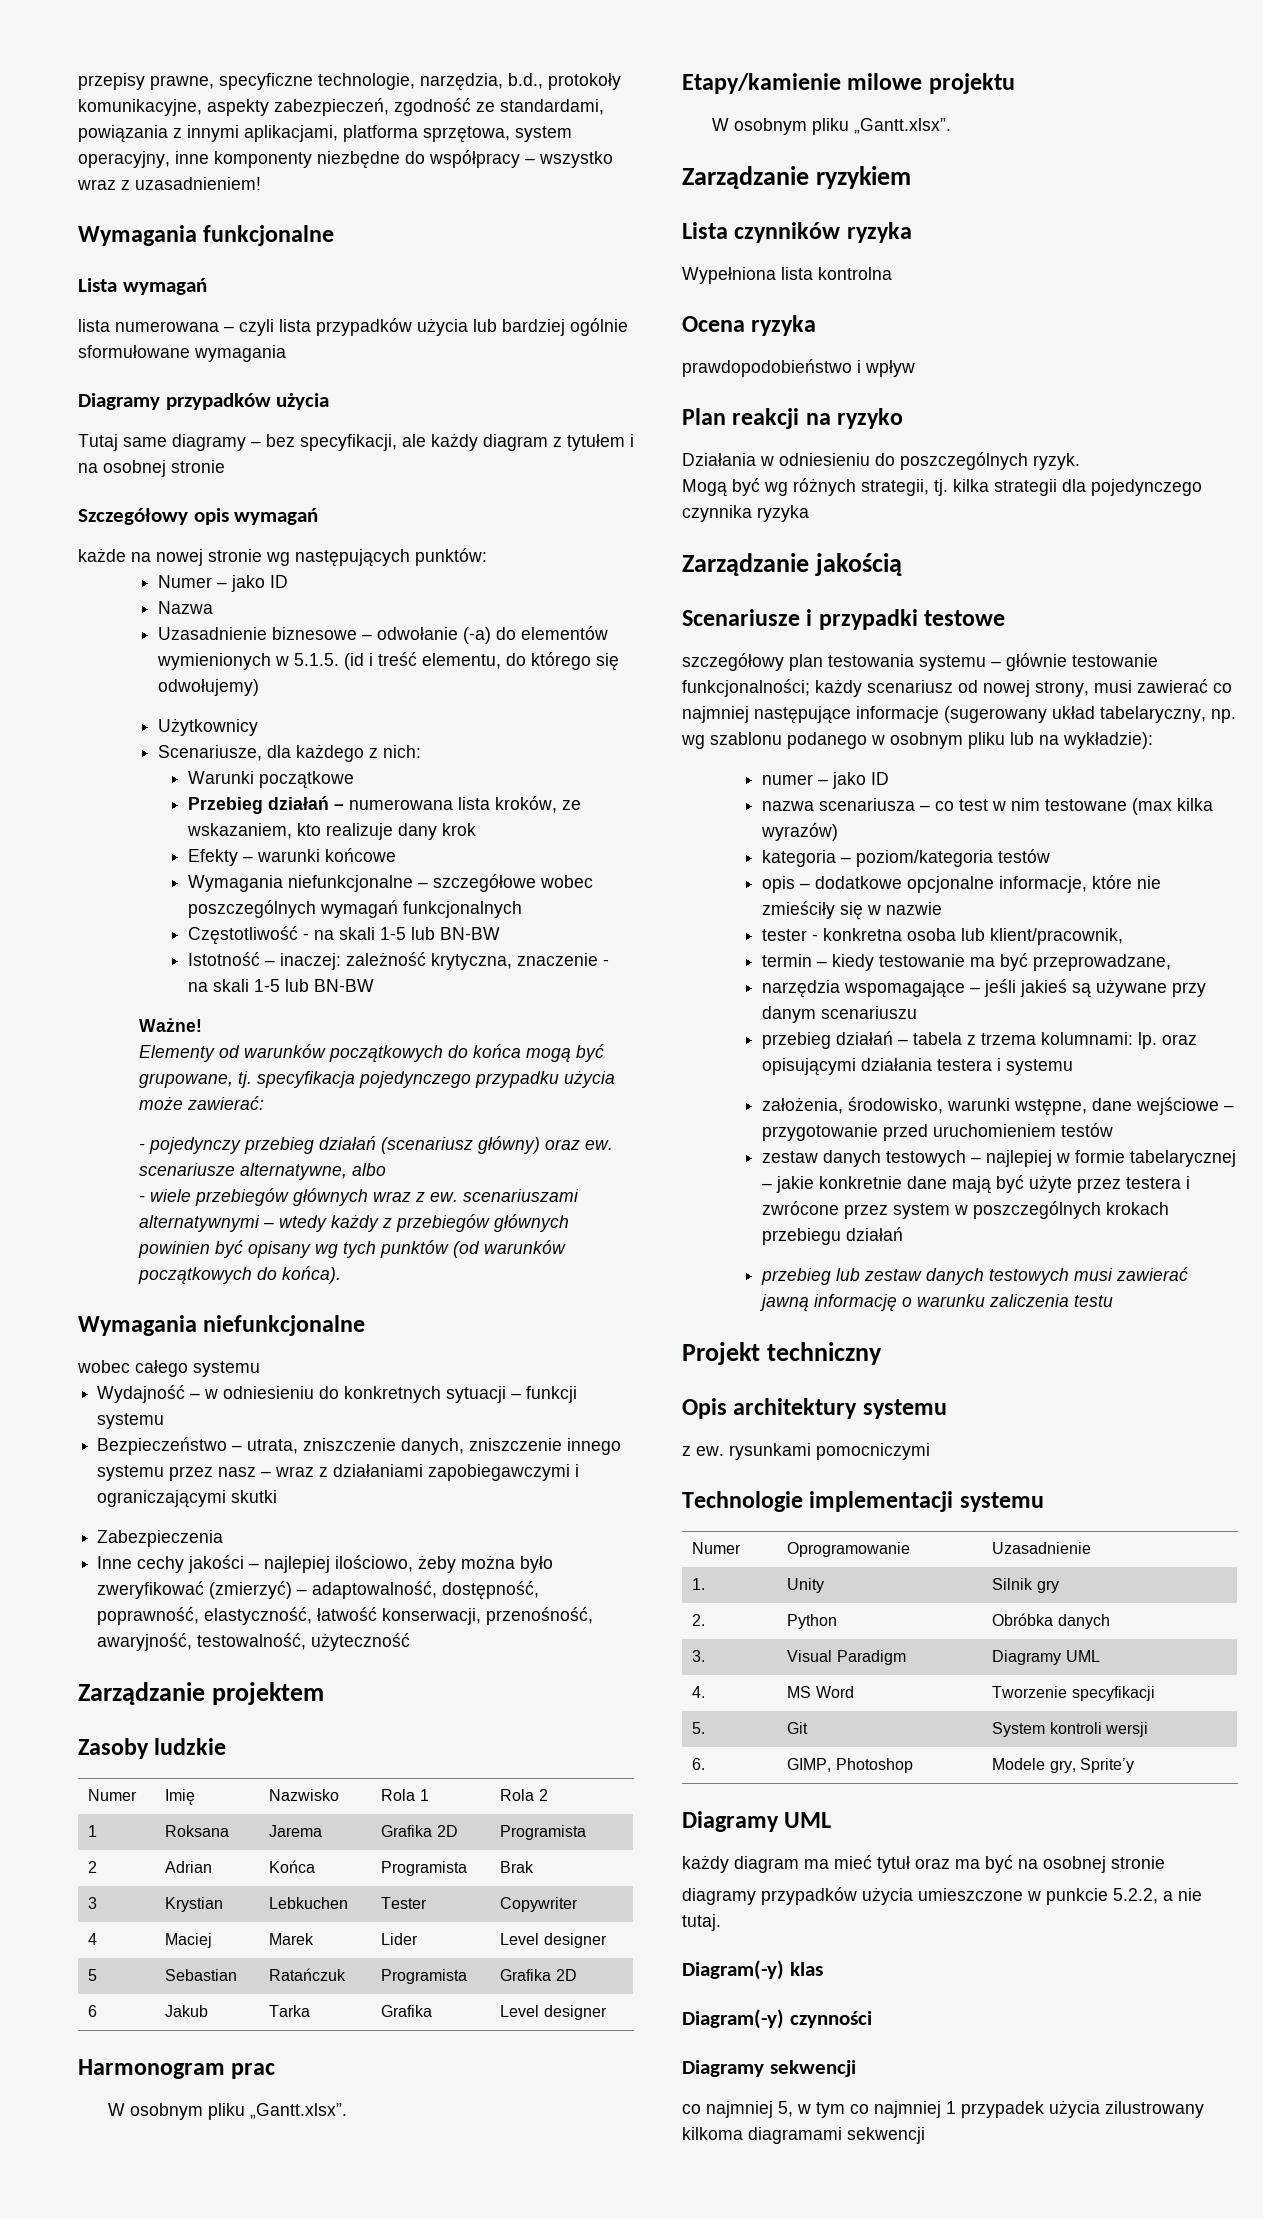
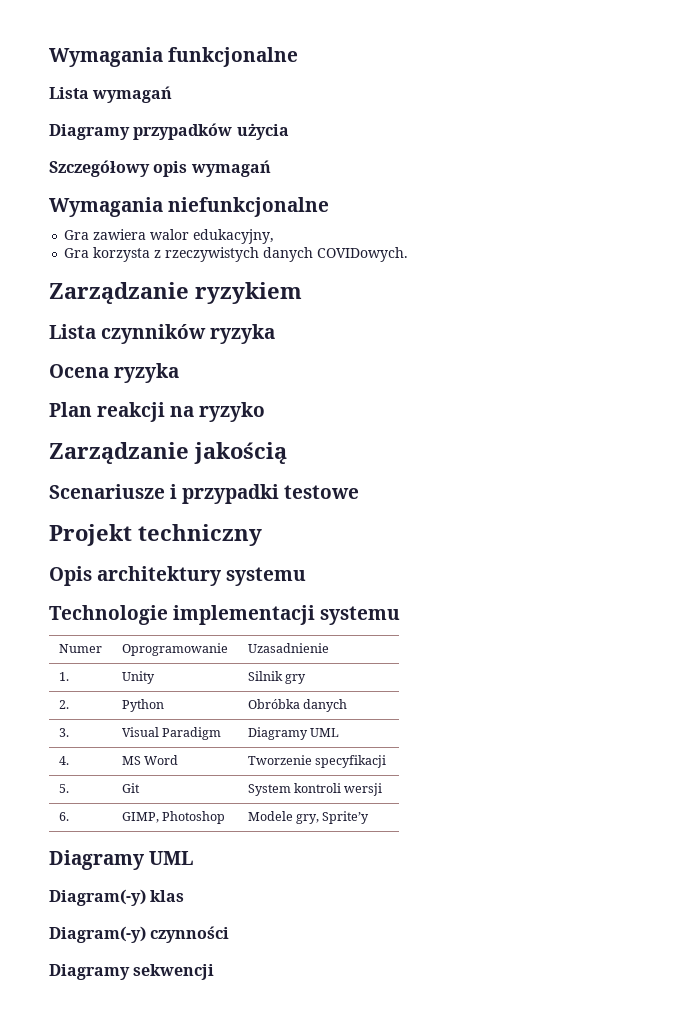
- przepisy prawne, specyficzne technologie, narzędzia, b.d., protokoły komunikacyjne, aspekty zabezpieczeń, zgodność ze standardami, powiązania z innymi aplikacjami, platforma sprzętowa, system operacyjny, inne komponenty niezbędne do współpracy – wszystko wraz z uzasadnieniem!
  Wymagania funkcjonalne
  Lista wymagań
- lista numerowana – czyli lista przypadków użycia lub bardziej ogólnie sformułowane wymagania
  Diagramy przypadków użycia
- Tutaj same diagramy – bez specyfikacji, ale każdy diagram z tytułem i na osobnej stronie
  Szczegółowy opis wymagań
- każde na nowej stronie wg następujących punktów:
- Numer – jako ID
- Nazwa
- Uzasadnienie biznesowe – odwołanie (-a) do elementów wymienionych w 5.1.5. (id i treść elementu, do którego się odwołujemy)
- Użytkownicy
- Scenariusze, dla każdego z nich:
- Warunki początkowe
- Przebieg działań – numerowana lista kroków, ze wskazaniem, kto realizuje dany krok
- Efekty – warunki końcowe
- Wymagania niefunkcjonalne – szczegółowe wobec poszczególnych wymagań funkcjonalnych
- Częstotliwość - na skali 1-5 lub BN-BW
- Istotność – inaczej: zależność krytyczna, znaczenie - na skali 1-5 lub BN-BW
- Ważne!
- Elementy od warunków początkowych do końca mogą być grupowane, tj. specyfikacja pojedynczego przypadku użycia może zawierać:
- - pojedynczy przebieg działań (scenariusz główny) oraz ew. scenariusze alternatywne, albo
- - wiele przebiegów głównych wraz z ew. scenariuszami alternatywnymi – wtedy każdy z przebiegów głównych powinien być opisany wg tych punktów (od warunków początkowych do końca).
  Wymagania niefunkcjonalne
- wobec całego systemu
- Wydajność – w odniesieniu do konkretnych sytuacji – funkcji systemu
- Bezpieczeństwo – utrata, zniszczenie danych, zniszczenie innego systemu przez nasz – wraz z działaniami zapobiegawczymi i ograniczającymi skutki
- Zabezpieczenia
- Inne cechy jakości – najlepiej ilościowo, żeby można było zweryfikować (zmierzyć) – adaptowalność, dostępność, poprawność, elastyczność, łatwość konserwacji, przenośność, awaryjność, testowalność, użyteczność
- Zarządzanie projektem
- Zasoby ludzkie
- Numer | Imię | Nazwisko | Rola 1 | Rola 2
- 1 | Roksana | Jarema | Grafika 2D | Programista
- 2 | Adrian | Końca | Programista | Brak
- 3 | Krystian | Lebkuchen | Tester | Copywriter
- 4 | Maciej | Marek | Lider | Level designer
- 5 | Sebastian | Ratańczuk | Programista | Grafika 2D
- 6 | Jakub | Tarka | Grafika | Level designer
- Harmonogram prac
- W osobnym pliku „Gantt.xlsx”.
- Etapy/kamienie milowe projektu
- W osobnym pliku „Gantt.xlsx”.
+ Gra zawiera walor edukacyjny,
+ Gra korzysta z rzeczywistych danych COVIDowych.
- Wypełniona lista kontrolna
- prawdopodobieństwo i wpływ
- Działania w odniesieniu do poszczególnych ryzyk.
- Mogą być wg różnych strategii, tj. kilka strategii dla pojedynczego czynnika ryzyka
- szczegółowy plan testowania systemu – głównie testowanie funkcjonalności; każdy scenariusz od nowej strony, musi zawierać co najmniej następujące informacje (sugerowany układ tabelaryczny, np. wg szablonu podanego w osobnym pliku lub na wykładzie):
- numer – jako ID
- nazwa scenariusza – co test w nim testowane (max kilka wyrazów)
- kategoria – poziom/kategoria testów
- opis – dodatkowe opcjonalne informacje, które nie zmieściły się w nazwie
- tester - konkretna osoba lub klient/pracownik,
- termin – kiedy testowanie ma być przeprowadzane,
- narzędzia wspomagające – jeśli jakieś są używane przy danym scenariuszu
- przebieg działań – tabela z trzema kolumnami: lp. oraz opisującymi działania testera i systemu
- założenia, środowisko, warunki wstępne, dane wejściowe – przygotowanie przed uruchomieniem testów
- zestaw danych testowych – najlepiej w formie tabelarycznej – jakie konkretnie dane mają być użyte przez testera i zwrócone przez system w poszczególnych krokach przebiegu działań
- przebieg lub zestaw danych testowych musi zawierać jawną informację o warunku zaliczenia testu
- z ew. rysunkami pomocniczymi
- każdy diagram ma mieć tytuł oraz ma być na osobnej stronie
- diagramy przypadków użycia umieszczone w punkcie 5.2.2, a nie tutaj.
- co najmniej 5, w tym co najmniej 1 przypadek użycia zilustrowany kilkoma diagramami sekwencji

